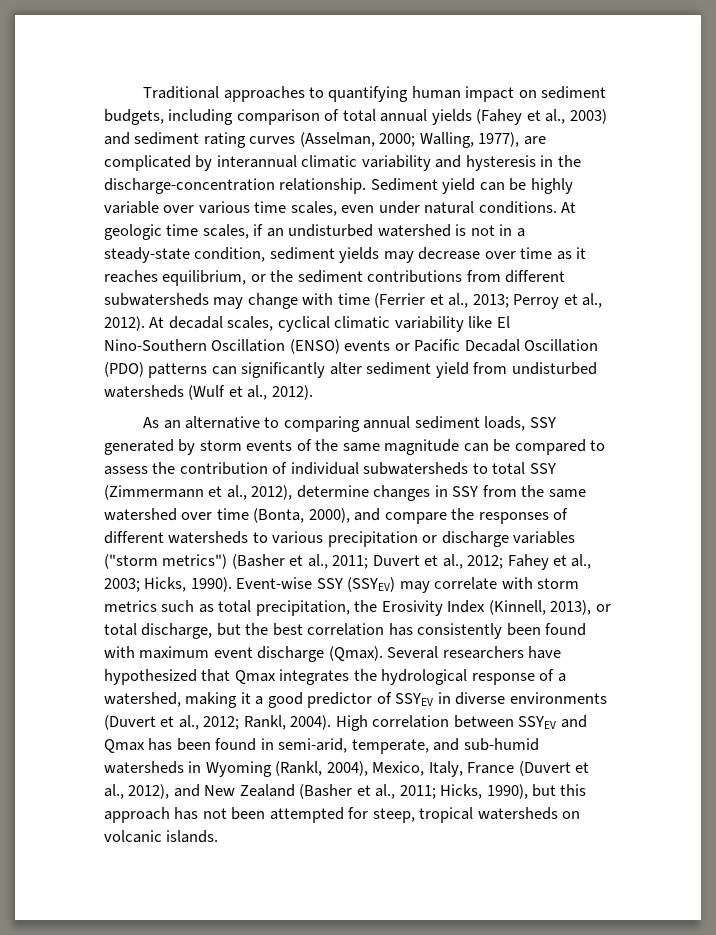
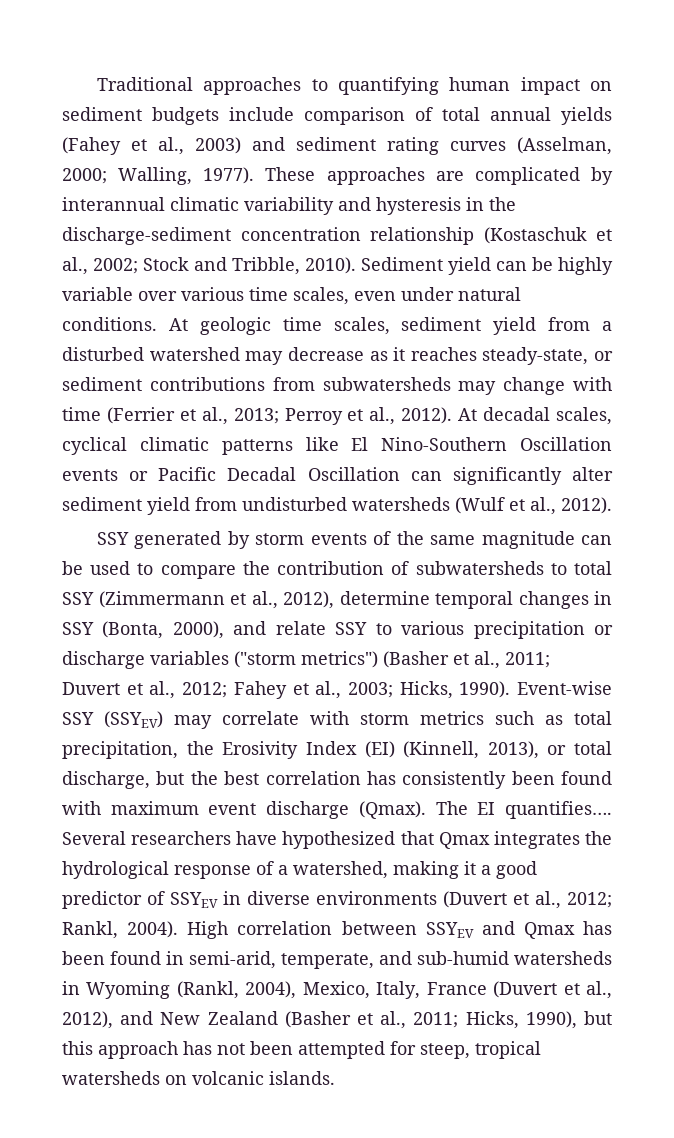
- Traditional approaches to quantifying human impact on sediment budgets, including comparison of total annual yields (Fahey et al., 2003) and sediment rating curves (Asselman, 2000; Walling, 1977), are complicated by interannual climatic variability and hysteresis in the discharge-concentration relationship.
+ Traditional approaches to quantifying human impact on sediment budgets include comparison of total annual yields (Fahey et al., 2003) and sediment rating curves (Asselman, 2000; Walling, 1977). These approaches are complicated by interannual climatic variability and hysteresis in the discharge-sediment concentration relationship (Kostaschuk et al., 2002; Stock and Tribble, 2010).
- At geologic time scales, if an undisturbed watershed is not in a steady-state condition, sediment yields may decrease over time as it reaches equilibrium, or the sediment contributions from different subwatersheds may change with time (Ferrier et al., 2013; Perroy et al., 2012).
+ At geologic time scales, sediment yield from a disturbed watershed may decrease as it reaches steady-state, or sediment contributions from subwatersheds may change with time (Ferrier et al., 2013; Perroy et al., 2012).
- At decadal scales, cyclical climatic variability like El Nino-Southern Oscillation (ENSO) events or Pacific Decadal Oscillation (PDO) patterns can significantly alter sediment yield from undisturbed watersheds (Wulf et al., 2012).
+ At decadal scales, cyclical climatic patterns like El Nino-Southern Oscillation events or Pacific Decadal Oscillation can significantly alter sediment yield from undisturbed watersheds (Wulf et al., 2012).
- As an alternative to comparing annual sediment loads, SSY generated by storm events of the same magnitude can be compared to assess the contribution of individual subwatersheds to total SSY (Zimmermann et al., 2012), determine changes in SSY from the same watershed over time (Bonta, 2000), and compare the responses of different watersheds to various precipitation or discharge variables ("storm metrics") (Basher et al., 2011; Duvert et al., 2012; Fahey et al., 2003; Hicks, 1990).
+ SSY generated by storm events of the same magnitude can be used to compare the contribution of subwatersheds to total SSY (Zimmermann et al., 2012), determine temporal changes in SSY (Bonta, 2000), and relate SSY to various precipitation or discharge variables ("storm metrics") (Basher et al., 2011; Duvert et al., 2012; Fahey et al., 2003; Hicks, 1990).
- Event-wise SSY (SSYEV) may correlate with storm metrics such as total precipitation, the Erosivity Index (Kinnell, 2013), or total discharge, but the best correlation has consistently been found with maximum event discharge (Qmax).
+ Event-wise SSY (SSYEV) may correlate with storm metrics such as total precipitation, the Erosivity Index (EI) (Kinnell, 2013), or total discharge, but the best correlation has consistently been found with maximum event discharge (Qmax).
+ The EI quantifies….

